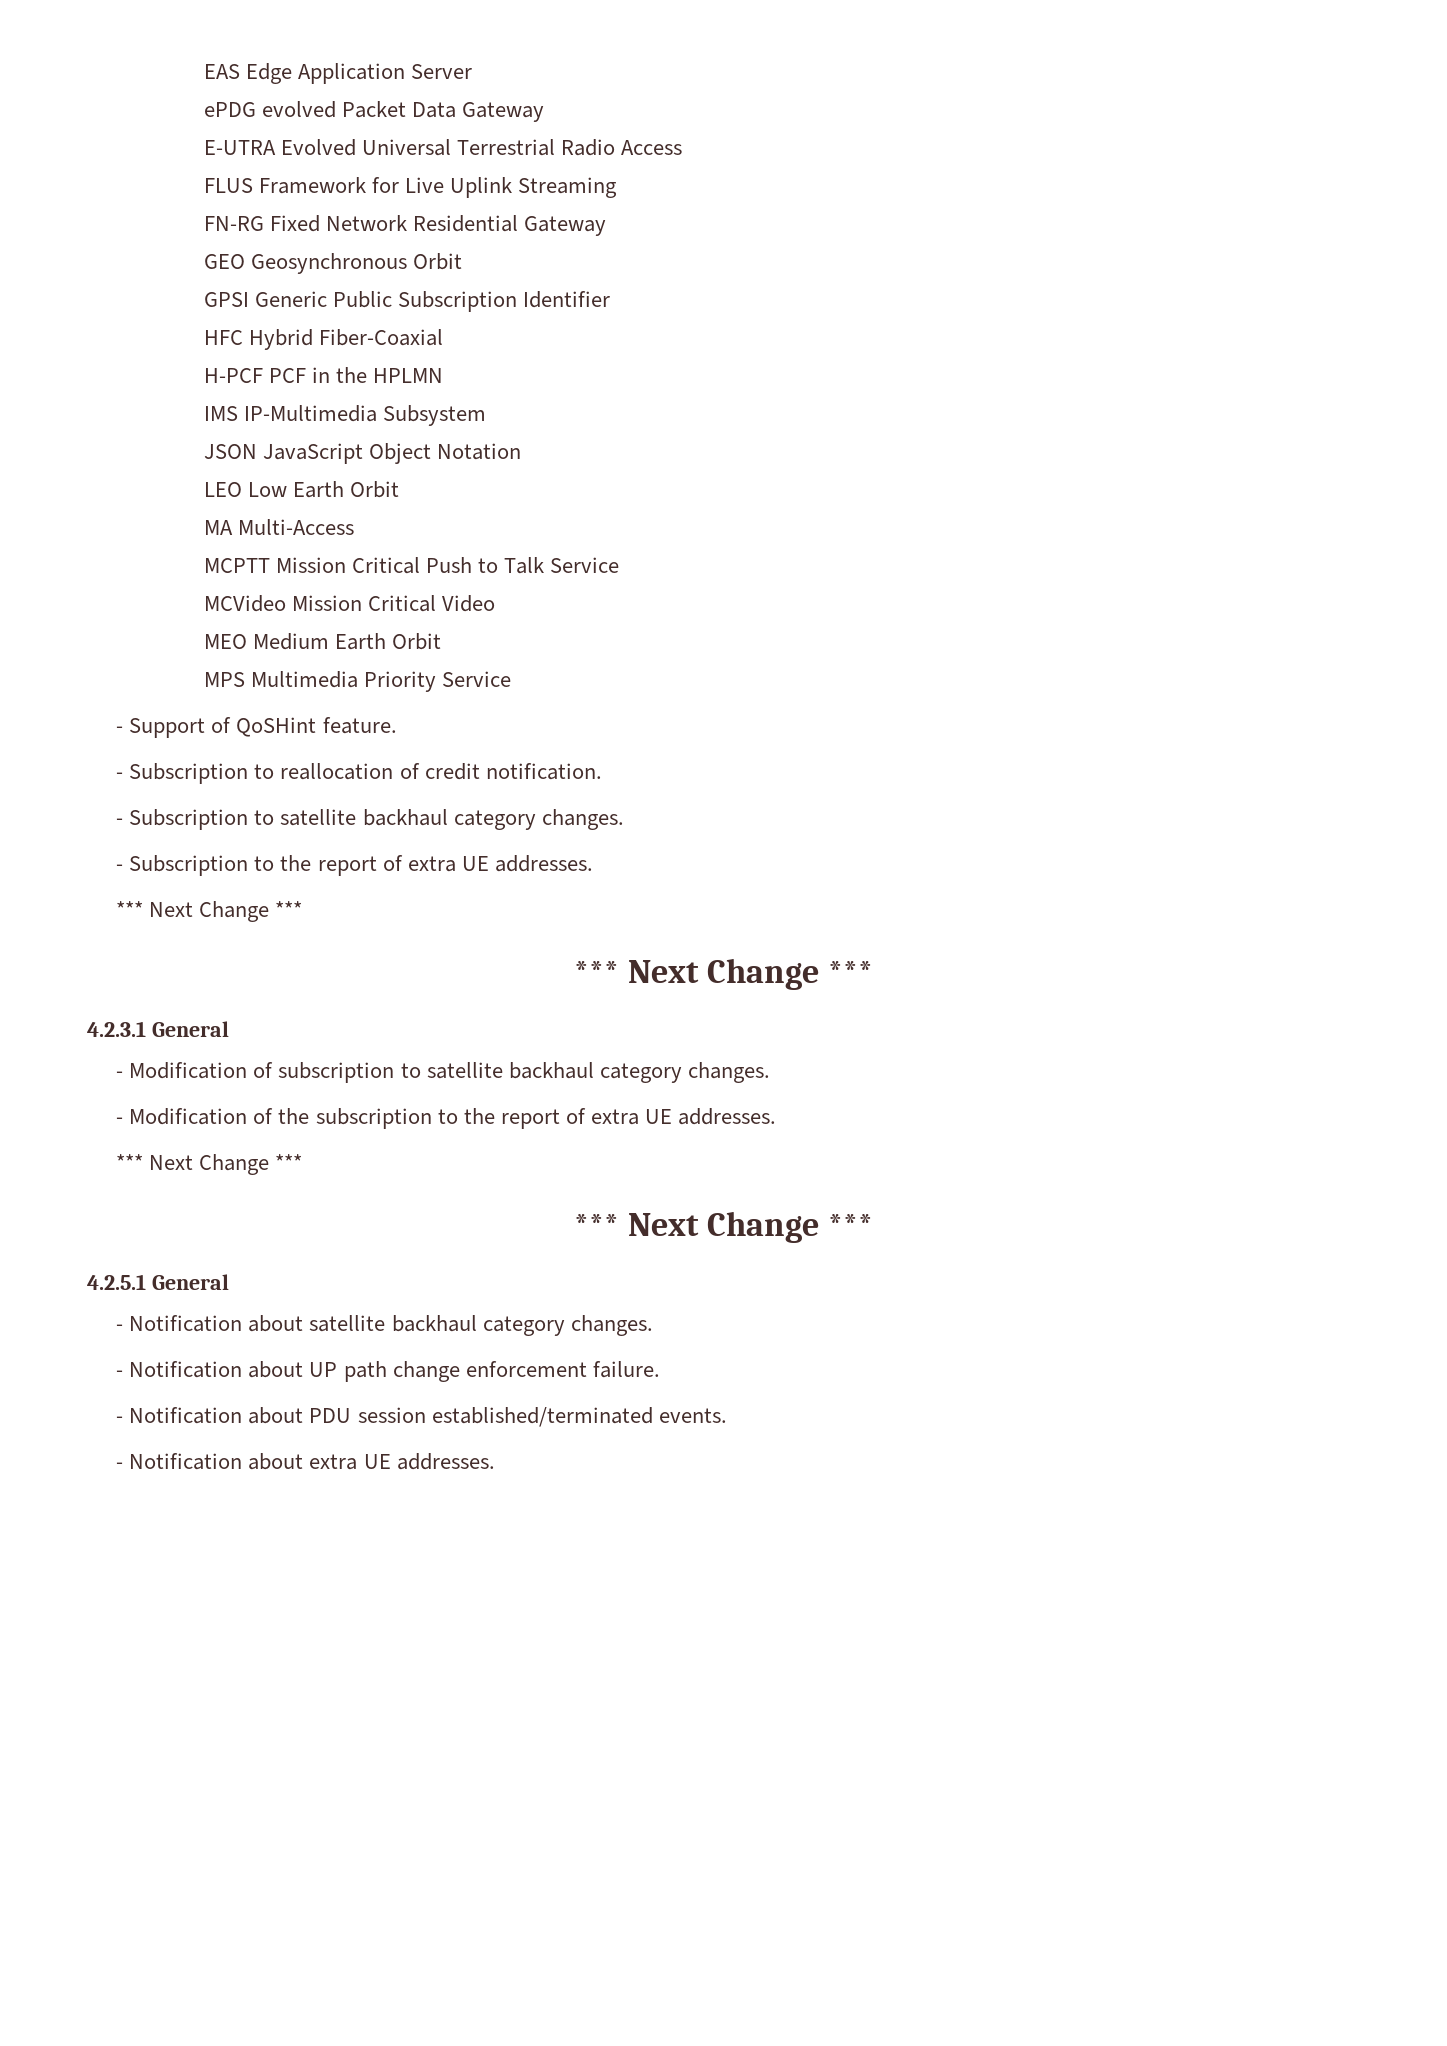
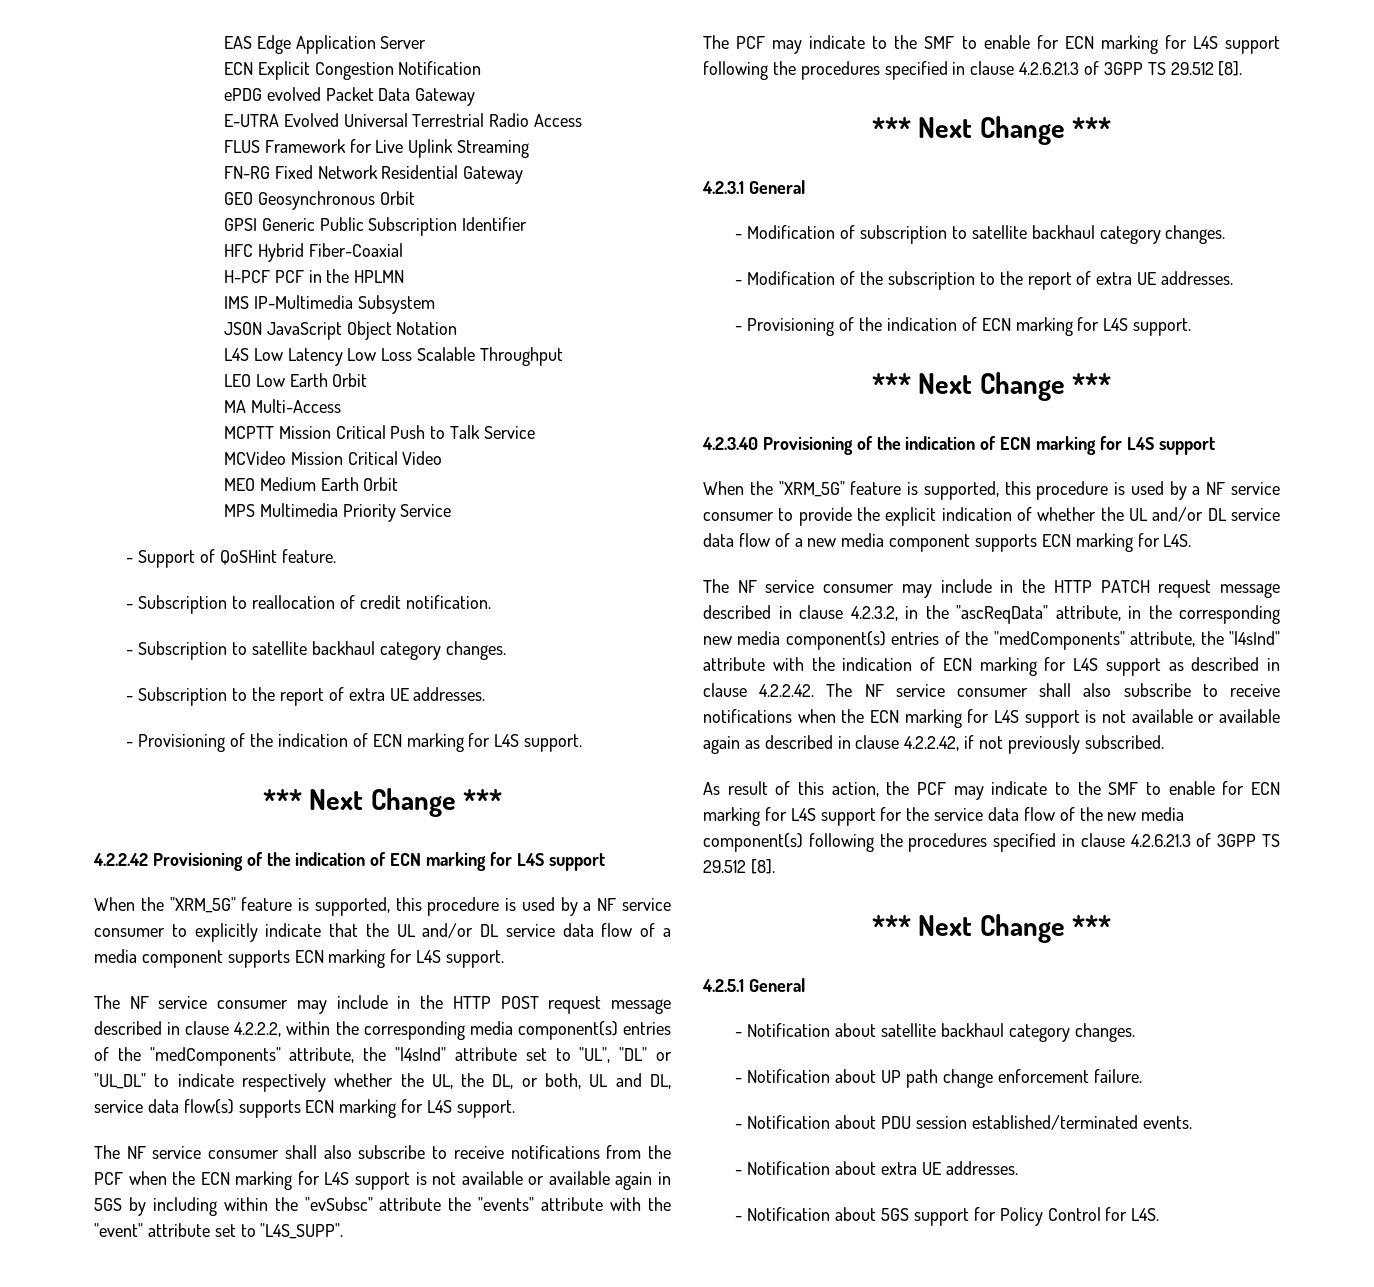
+ ECN Explicit Congestion Notification
+ L4S Low Latency Low Loss Scalable Throughput
  - Subscription to the report of extra UE addresses.
+ - Provisioning of the indication of ECN marking for L4S support.
  *** Next Change ***
+ 4.2.2.42 Provisioning of the indication of ECN marking for L4S support
+ When the "XRM_5G" feature is supported, this procedure is used by a NF service consumer to explicitly indicate that the UL and/or DL service data flow of a media component supports ECN marking for L4S support.
+ The NF service consumer may include in the HTTP POST request message described in clause 4.2.2.2, within the corresponding media component(s) entries of the "medComponents" attribute, the "l4sInd" attribute set to "UL", "DL" or "UL_DL" to indicate respectively whether the UL, the DL, or both, UL and DL, service data flow(s) supports ECN marking for L4S support.
+ The NF service consumer shall also subscribe to receive notifications from the PCF when the ECN marking for L4S support is not available or available again in 5GS by including within the "evSubsc" attribute the "events" attribute with the "event" attribute set to "L4S_SUPP".
+ The PCF may indicate to the SMF to enable for ECN marking for L4S support following the procedures specified in clause 4.2.6.21.3 of 3GPP TS 29.512 [8].
  - Modification of the subscription to the report of extra UE addresses.
+ - Provisioning of the indication of ECN marking for L4S support.
  *** Next Change ***
+ 4.2.3.40 Provisioning of the indication of ECN marking for L4S support
+ When the "XRM_5G" feature is supported, this procedure is used by a NF service consumer to provide the explicit indication of whether the UL and/or DL service data flow of a new media component supports ECN marking for L4S.
+ The NF service consumer may include in the HTTP PATCH request message described in clause 4.2.3.2, in the "ascReqData" attribute, in the corresponding new media component(s) entries of the "medComponents" attribute, the "l4sInd" attribute with the indication of ECN marking for L4S support as described in clause 4.2.2.42. The NF service consumer shall also subscribe to receive notifications when the ECN marking for L4S support is not available or available again as described in clause 4.2.2.42, if not previously subscribed.
+ As result of this action, the PCF may indicate to the SMF to enable for ECN marking for L4S support for the service data flow of the new media component(s) following the procedures specified in clause 4.2.6.21.3 of 3GPP TS 29.512 [8].
+ - Notification about 5GS support for Policy Control for L4S.

